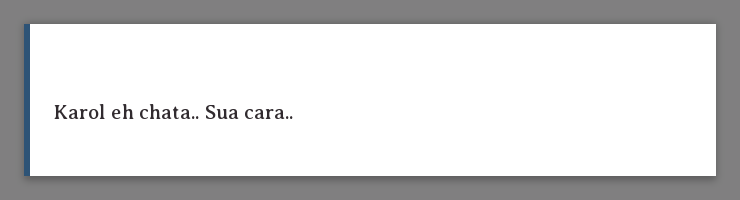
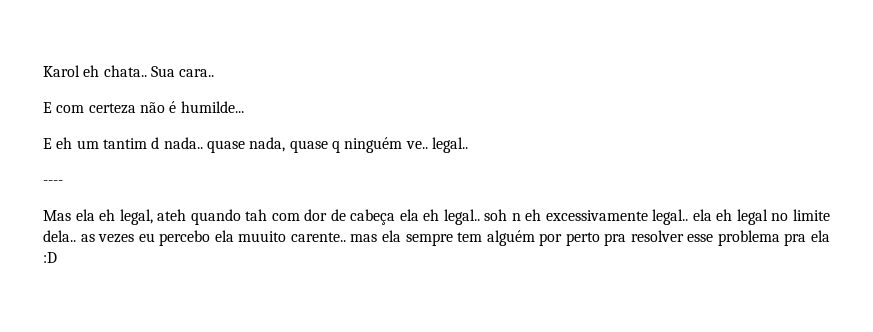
+ E com certeza não é humilde...
+ E eh um tantim d nada.. quase nada, quase q ninguém ve.. legal..
+ ----
+ Mas ela eh legal, ateh quando tah com dor de cabeça ela eh legal.. soh n eh excessivamente legal.. ela eh legal no limite dela.. as vezes eu percebo ela muuito carente.. mas ela sempre tem alguém por perto pra resolver esse problema pra ela :D

